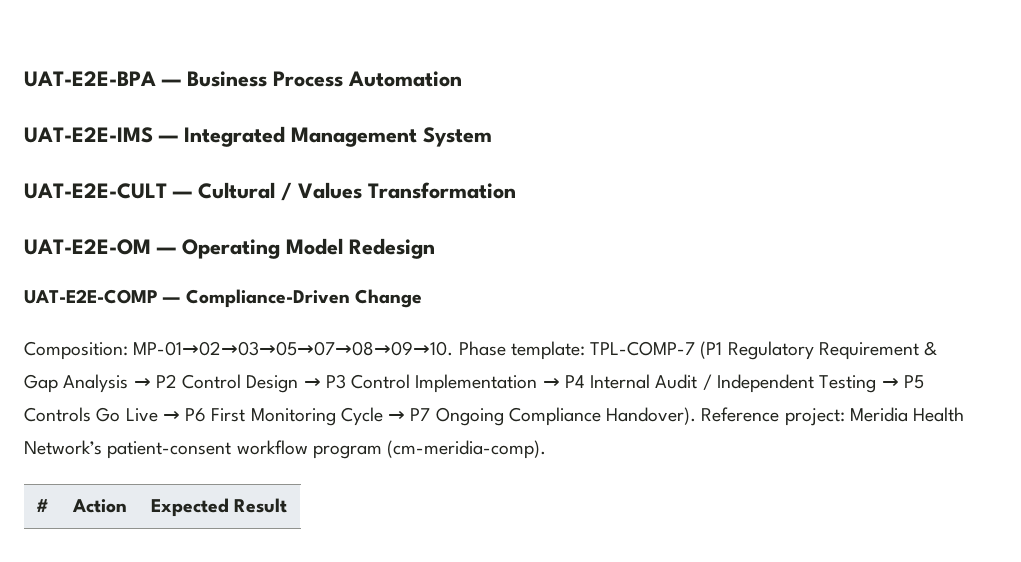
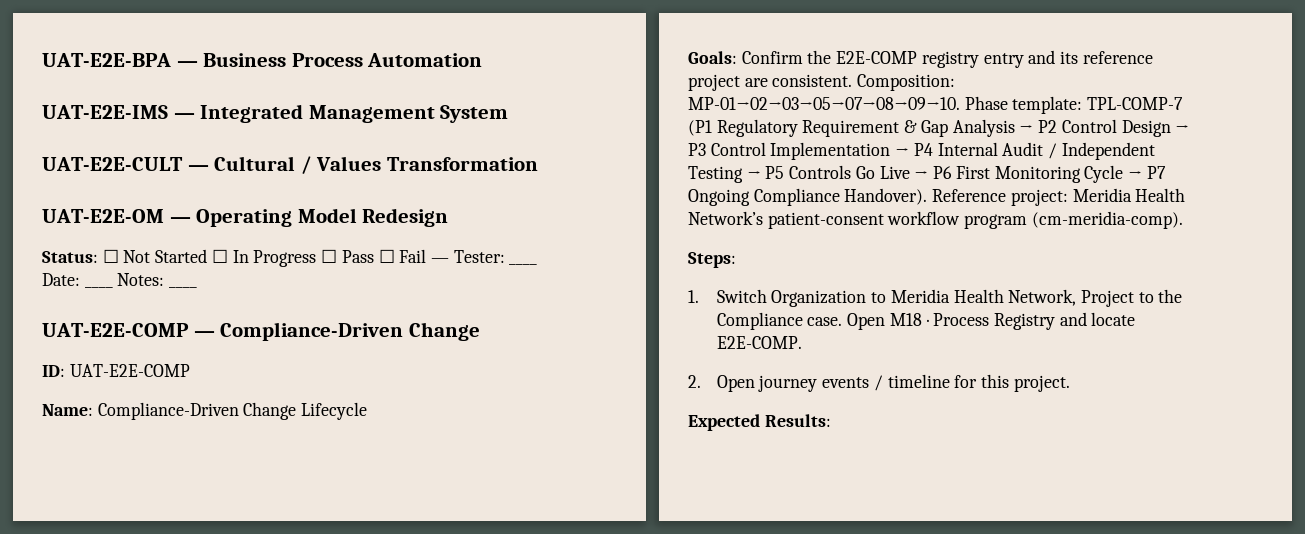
+ Status: ☐ Not Started ☐ In Progress ☐ Pass ☐ Fail — Tester: ____ Date: ____ Notes: ____
  UAT-E2E-COMP — Compliance-Driven Change
- Composition: MP-01→02→03→05→07→08→09→10.
+ ID: UAT-E2E-COMP
+ Name: Compliance-Driven Change Lifecycle
+ Goals: Confirm the E2E-COMP registry entry and its reference project are consistent. Composition: MP-01→02→03→05→07→08→09→10.
- # | Action | Expected Result
+ Steps:
+ 1. Switch Organization to Meridia Health Network, Project to the Compliance case. Open M18 · Process Registry and locate E2E-COMP.
+ 2. Open journey events / timeline for this project.
+ Expected Results:

